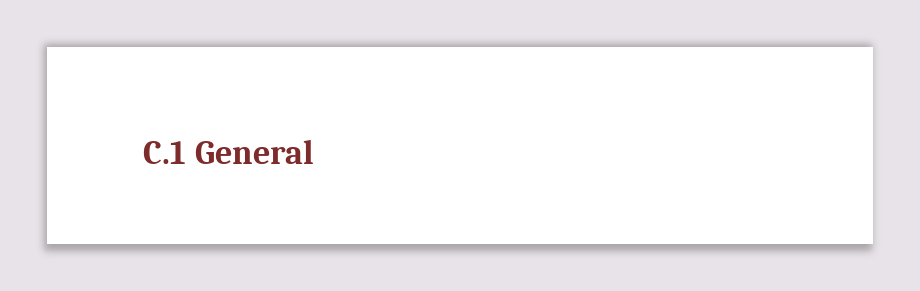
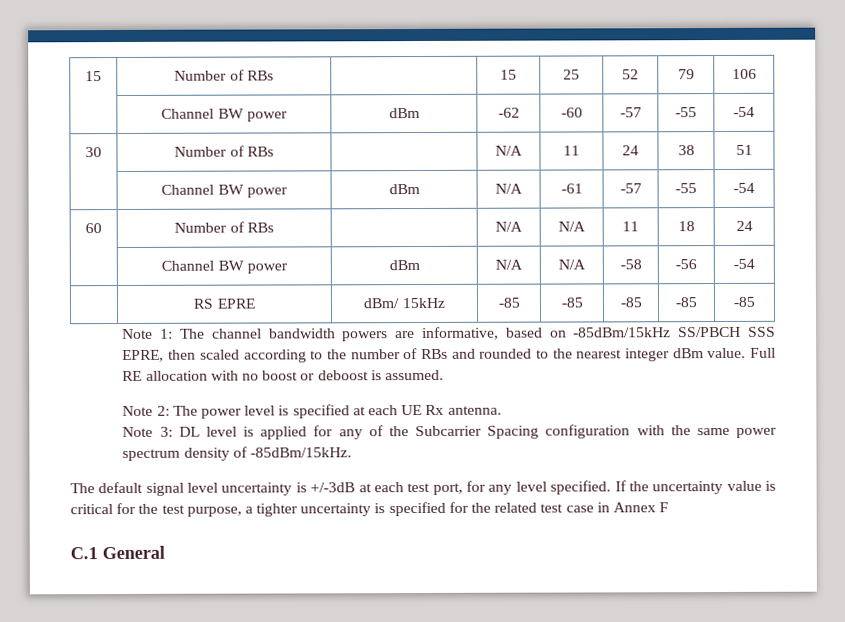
+ 15 | Number of RBs | | 15 | 25 | 52 | 79 | 106
+ | Channel BW power | dBm | -62 | -60 | -57 | -55 | -54
+ 30 | Number of RBs | | N/A | 11 | 24 | 38 | 51
+ | Channel BW power | dBm | N/A | -61 | -57 | -55 | -54
+ 60 | Number of RBs | | N/A | N/A | 11 | 18 | 24
+ | Channel BW power | dBm | N/A | N/A | -58 | -56 | -54
+ | RS EPRE | dBm/ 15kHz | -85 | -85 | -85 | -85 | -85
+ Note 1: The channel bandwidth powers are informative, based on -85dBm/15kHz SS/PBCH SSS EPRE, then scaled according to the number of RBs and rounded to the nearest integer dBm value. Full RE allocation with no boost or deboost is assumed.
+ Note 2: The power level is specified at each UE Rx antenna.
+ Note 3: DL level is applied for any of the Subcarrier Spacing configuration with the same power spectrum density of -85dBm/15kHz.
+ The default signal level uncertainty is +/-3dB at each test port, for any level specified. If the uncertainty value is critical for the test purpose, a tighter uncertainty is specified for the related test case in Annex F

